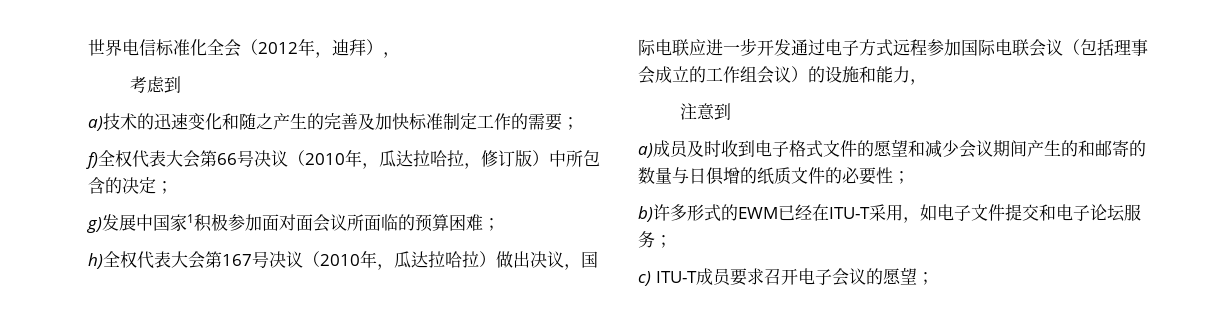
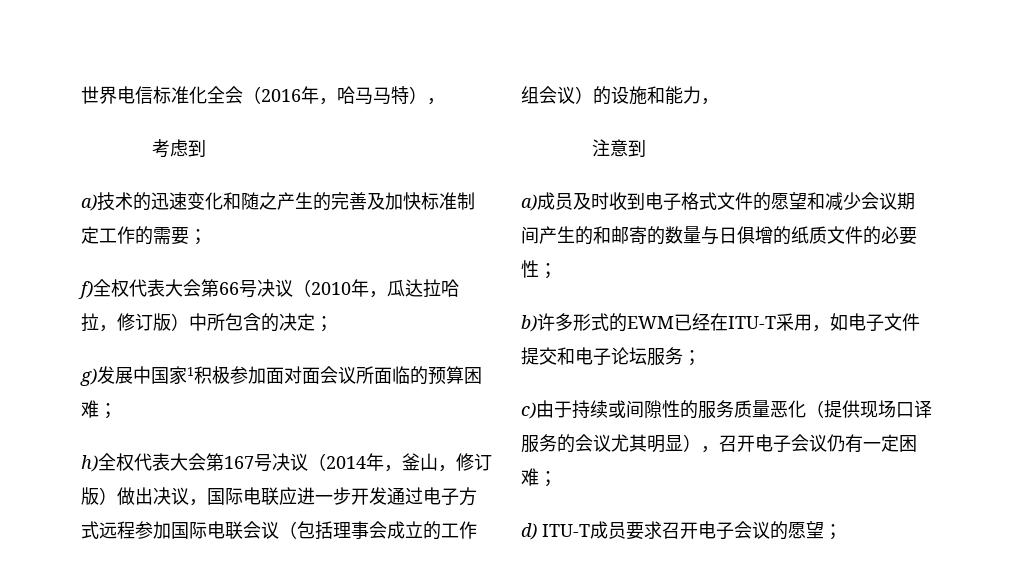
- 世界电信标准化全会（2012年，迪拜），
+ 世界电信标准化全会（2016年，哈马马特），
- h)全权代表大会第167号决议（2010年，瓜达拉哈拉）做出决议，国际电联应进一步开发通过电子方式远程参加国际电联会议（包括理事会成立的工作组会议）的设施和能力，
+ h)全权代表大会第167号决议（2014年，釜山，修订版）做出决议，国际电联应进一步开发通过电子方式远程参加国际电联会议（包括理事会成立的工作组会议）的设施和能力，
- c) ITU-T成员要求召开电子会议的愿望；
+ c)由于持续或间隙性的服务质量恶化（提供现场口译服务的会议尤其明显），召开电子会议仍有一定困难；
+ d) ITU-T成员要求召开电子会议的愿望；

